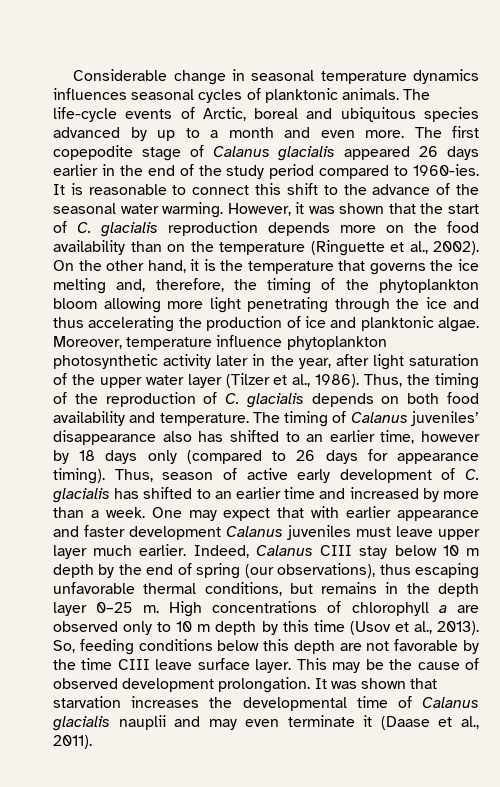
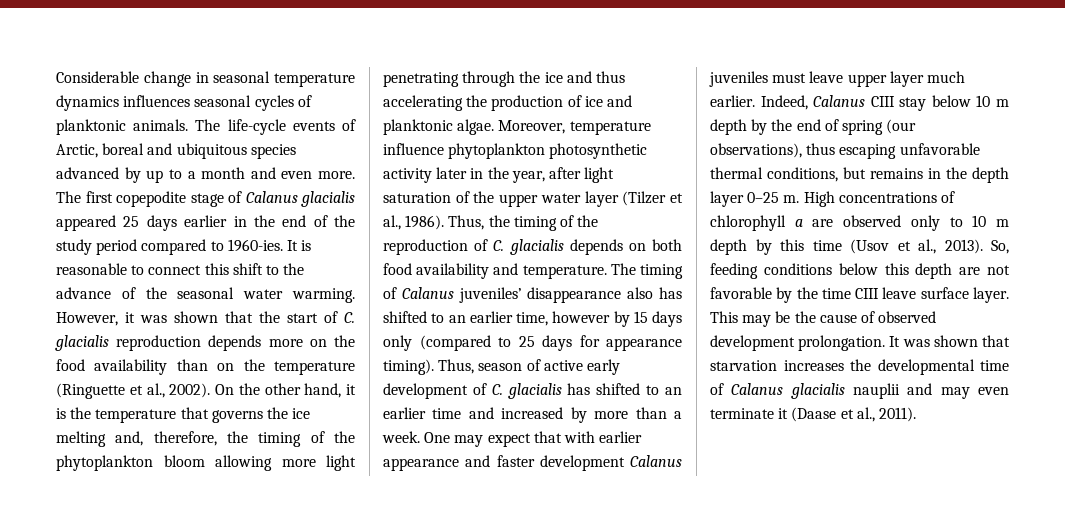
- The first copepodite stage of Calanus glacialis appeared 26 days earlier in the end of the study period compared to 1960-ies.
+ The first copepodite stage of Calanus glacialis appeared 25 days earlier in the end of the study period compared to 1960-ies.
- The timing of Calanus juveniles’ disappearance also has shifted to an earlier time, however by 18 days only (compared to 26 days for appearance timing).
+ The timing of Calanus juveniles’ disappearance also has shifted to an earlier time, however by 15 days only (compared to 25 days for appearance timing).

